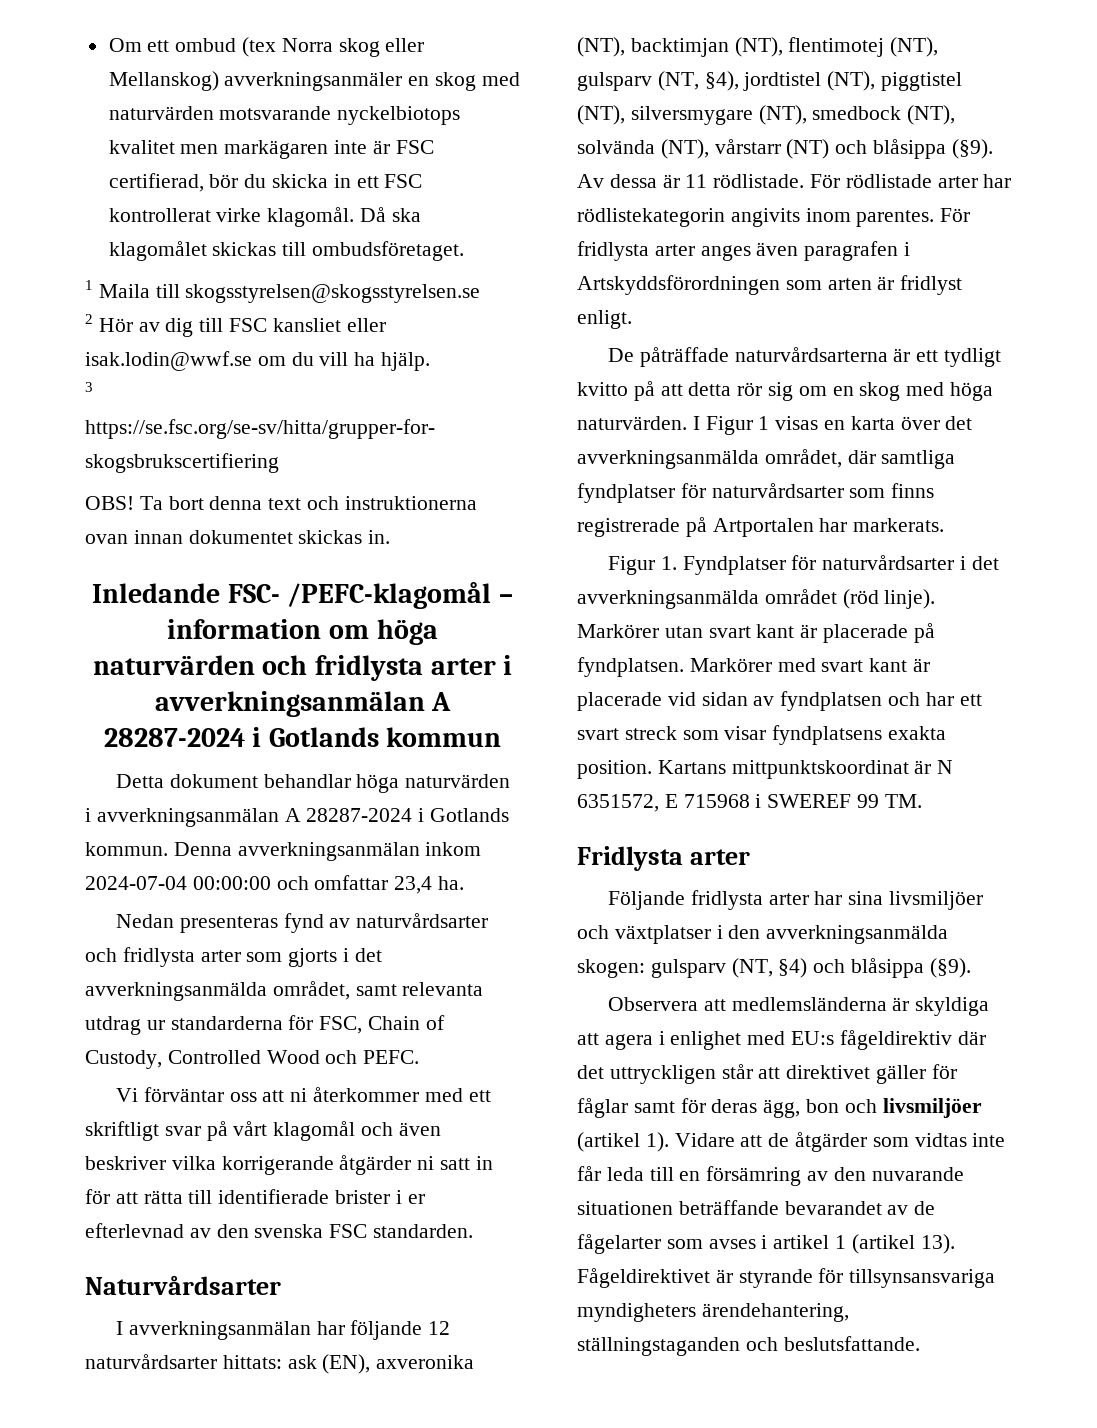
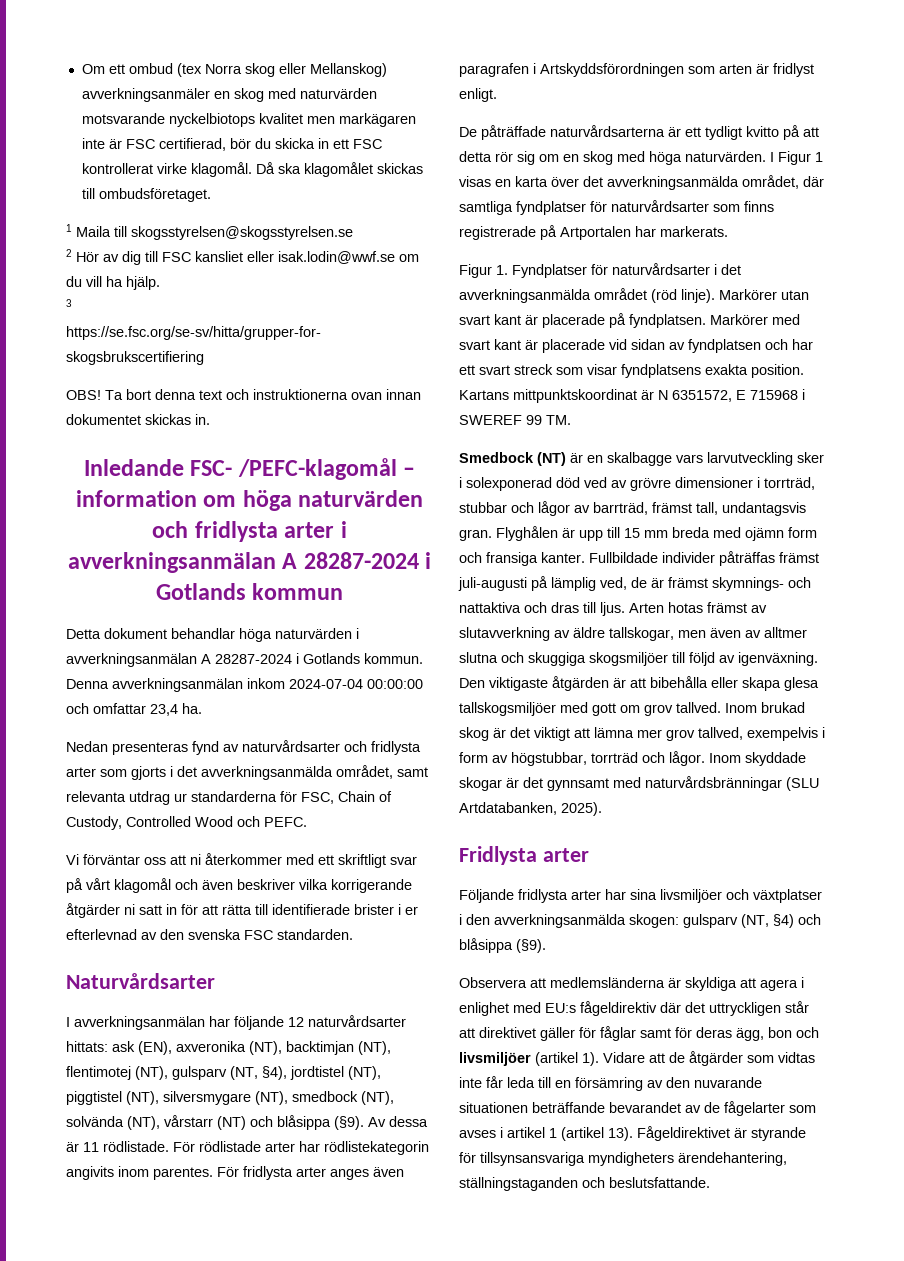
+ Smedbock (NT) är en skalbagge vars larvutveckling sker i solexponerad död ved av grövre dimensioner i torrträd, stubbar och lågor av barrträd, främst tall, undantagsvis gran. Flyghålen är upp till 15 mm breda med ojämn form och fransiga kanter. Fullbildade individer påträffas främst juli-augusti på lämplig ved, de är främst skymnings- och nattaktiva och dras till ljus. Arten hotas främst av slutavverkning av äldre tallskogar, men även av alltmer slutna och skuggiga skogsmiljöer till följd av igenväxning. Den viktigaste åtgärden är att bibehålla eller skapa glesa tallskogsmiljöer med gott om grov tallved. Inom brukad skog är det viktigt att lämna mer grov tallved, exempelvis i form av högstubbar, torrträd och lågor. Inom skyddade skogar är det gynnsamt med naturvårdsbränningar (SLU Artdatabanken, 2025).

